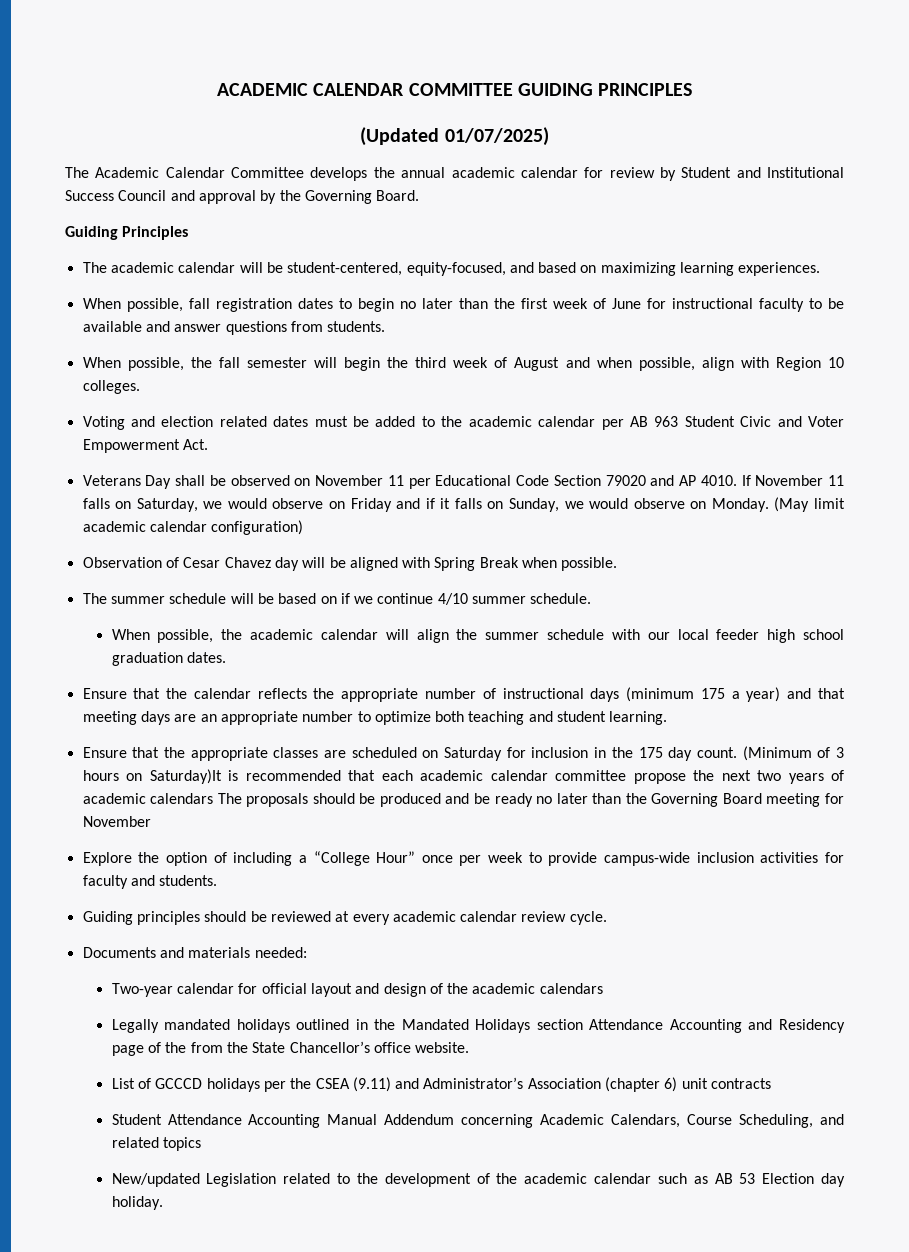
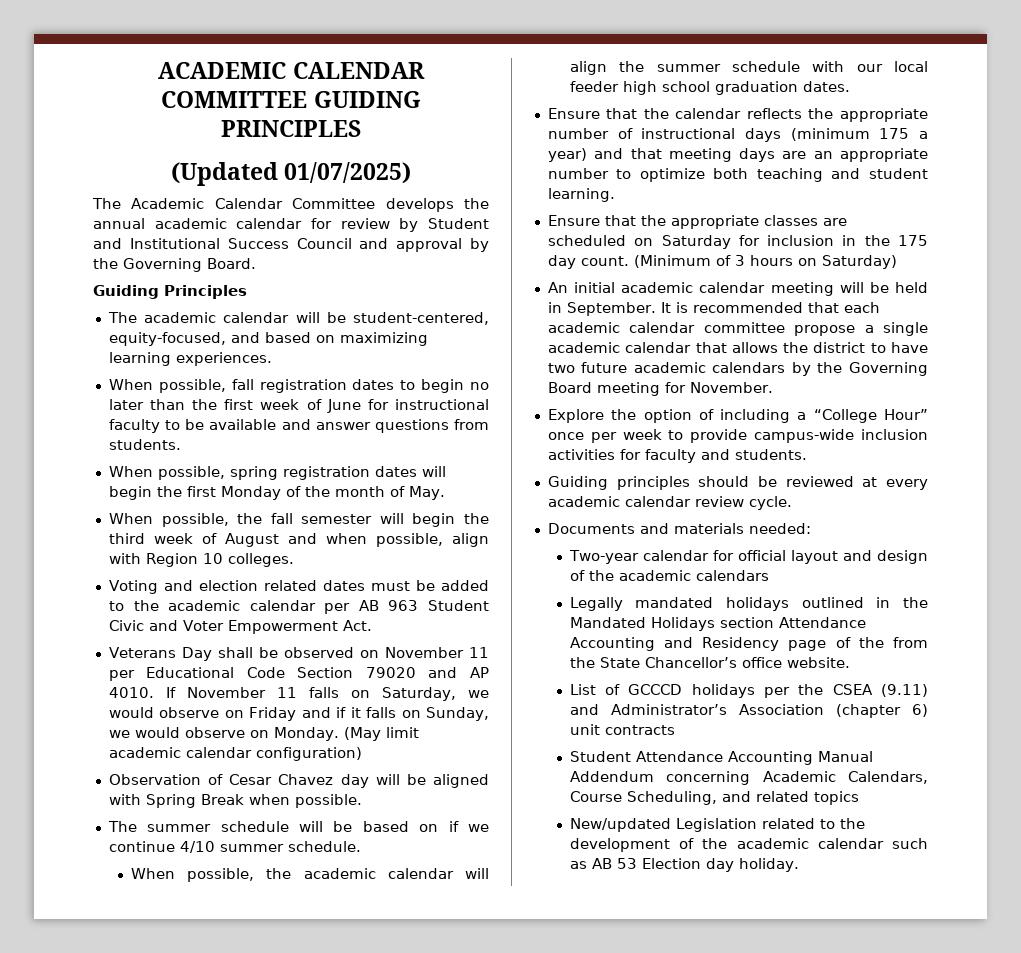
+ When possible, spring registration dates will begin the first Monday of the month of May.
- (Minimum of 3 hours on Saturday)It is recommended that each academic calendar committee propose the next two years of academic calendars The proposals should be produced and be ready no later than the Governing Board meeting for November
+ (Minimum of 3 hours on Saturday)
+ An initial academic calendar meeting will be held in September. It is recommended that each academic calendar committee propose a single academic calendar that allows the district to have two future academic calendars by the Governing Board meeting for November.

